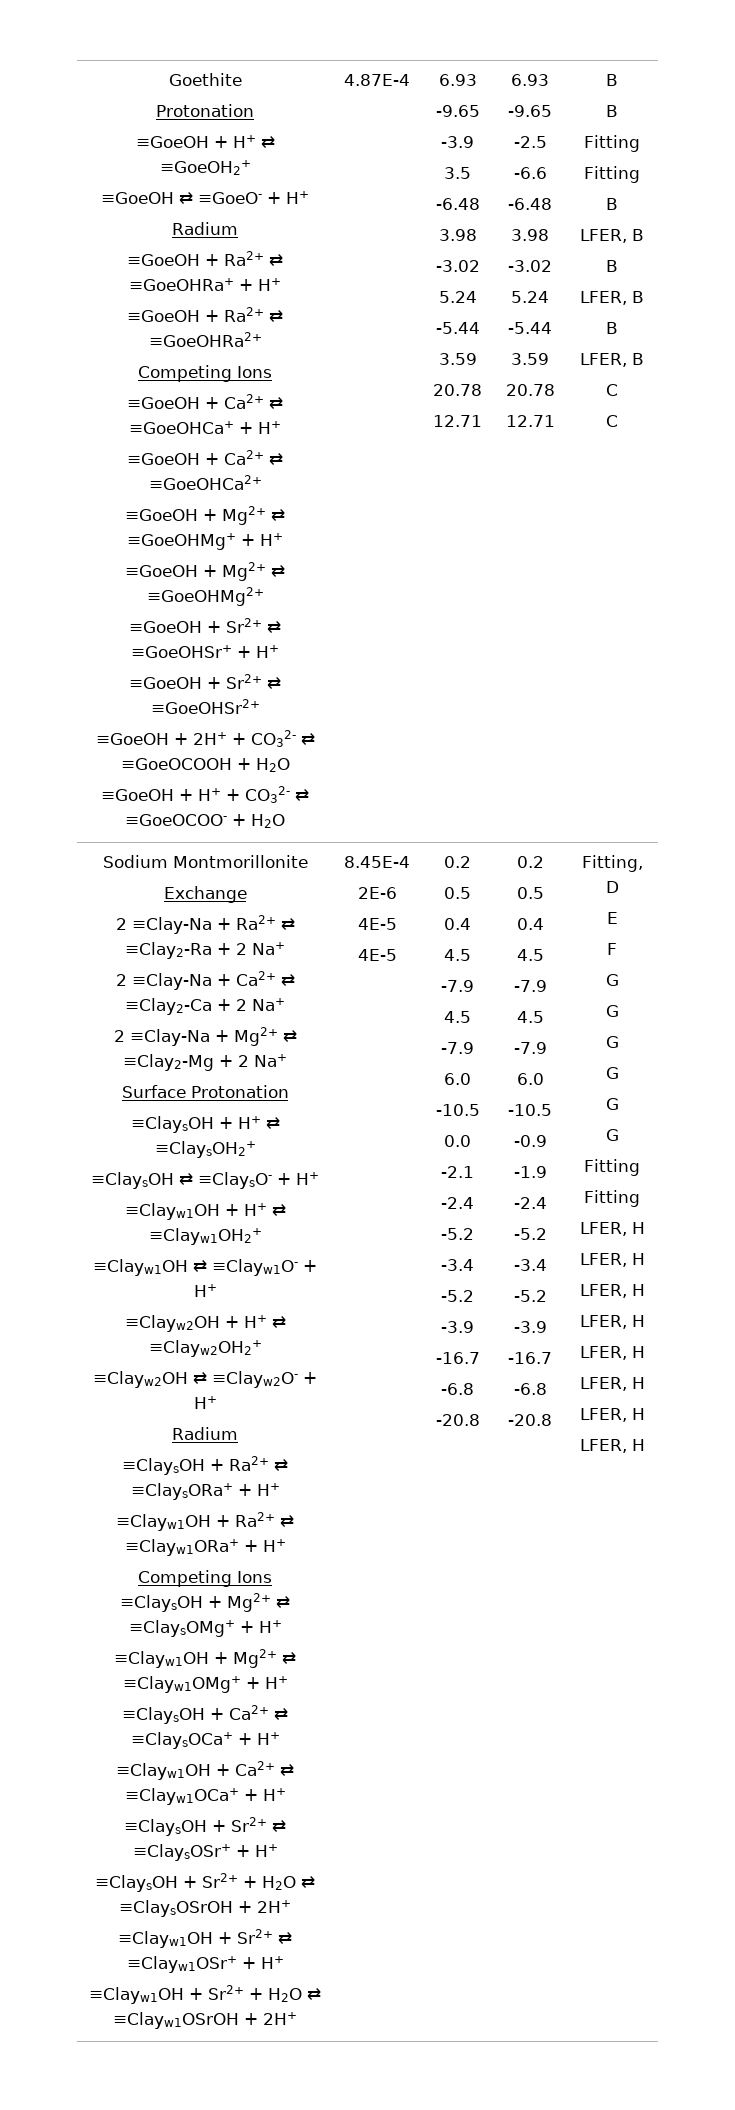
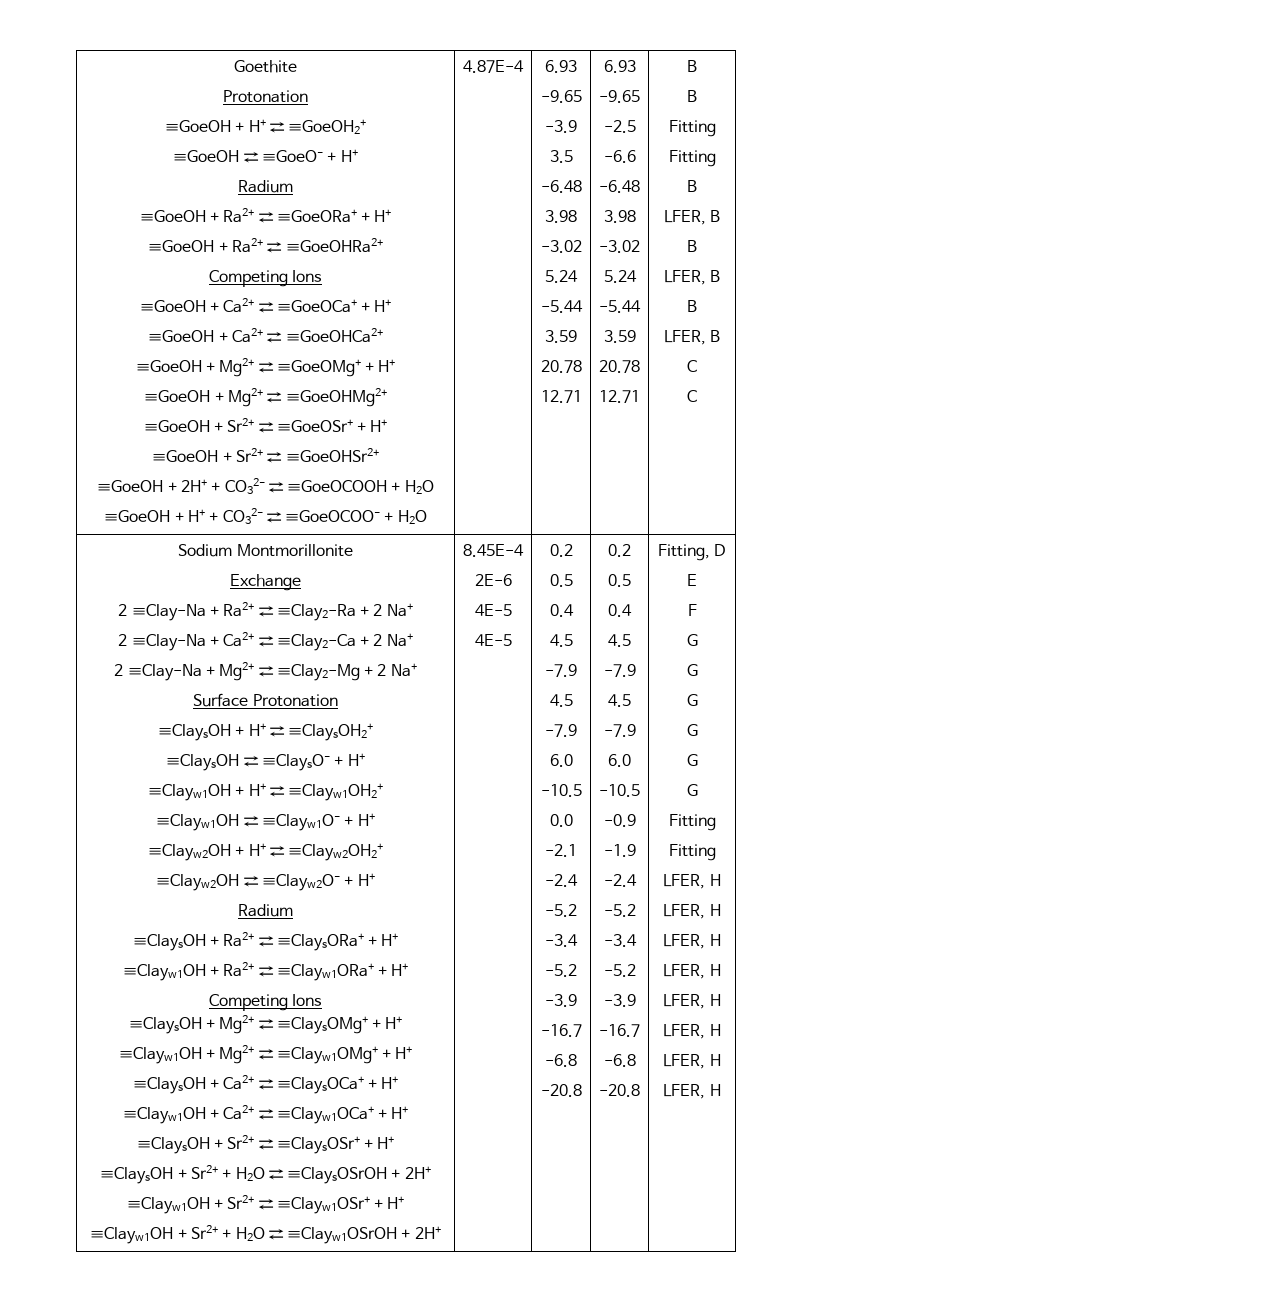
- ≡GoeOH + Ra2+ ⇄ ≡GoeOHRa+ + H+
+ ≡GoeOH + Ra2+ ⇄ ≡GoeORa+ + H+
- ≡GoeOH + Ca2+ ⇄ ≡GoeOHCa+ + H+
+ ≡GoeOH + Ca2+ ⇄ ≡GoeOCa+ + H+
- ≡GoeOH + Mg2+ ⇄ ≡GoeOHMg+ + H+
+ ≡GoeOH + Mg2+ ⇄ ≡GoeOMg+ + H+
- ≡GoeOH + Sr2+ ⇄ ≡GoeOHSr+ + H+
+ ≡GoeOH + Sr2+ ⇄ ≡GoeOSr+ + H+

